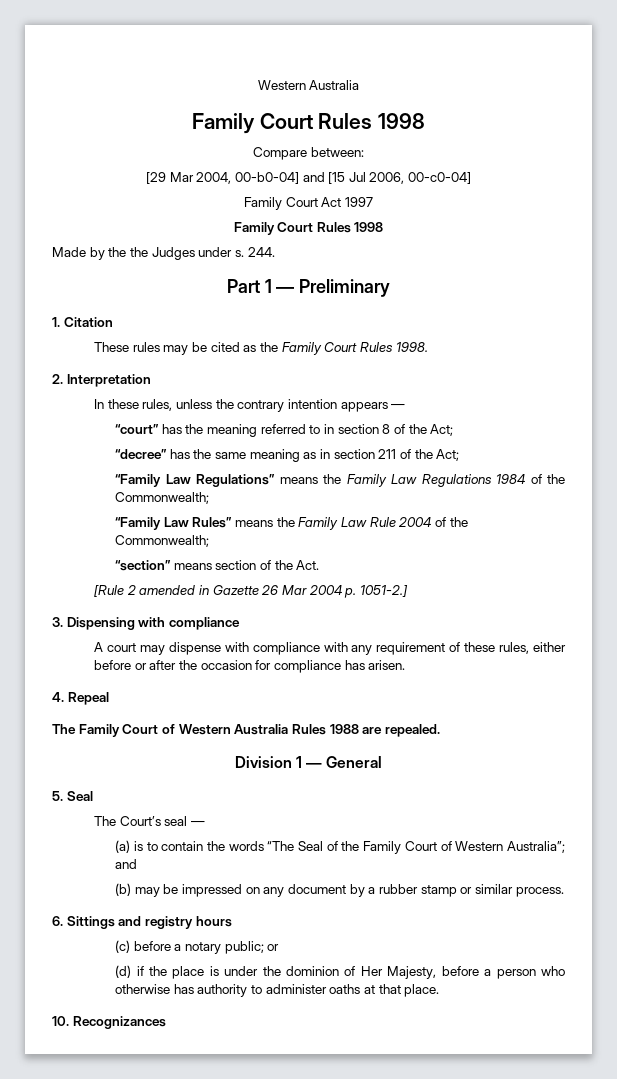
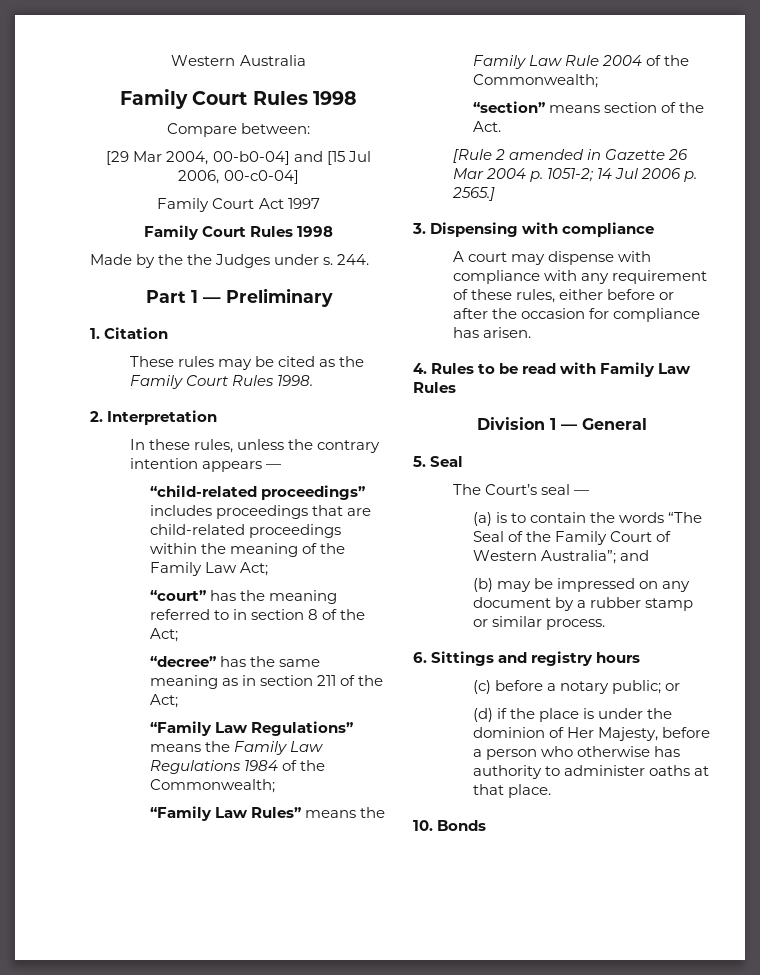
+ “child-related proceedings” includes proceedings that are child-related proceedings within the meaning of the Family Law Act;
- [Rule 2 amended in Gazette 26 Mar 2004 p. 1051-2.]
+ [Rule 2 amended in Gazette 26 Mar 2004 p. 1051-2; 14 Jul 2006 p. 2565.]
- 4. Repeal
- The Family Court of Western Australia Rules 1988 are repealed.
+ 4. Rules to be read with Family Law Rules
- 10. Recognizances
+ 10. Bonds

